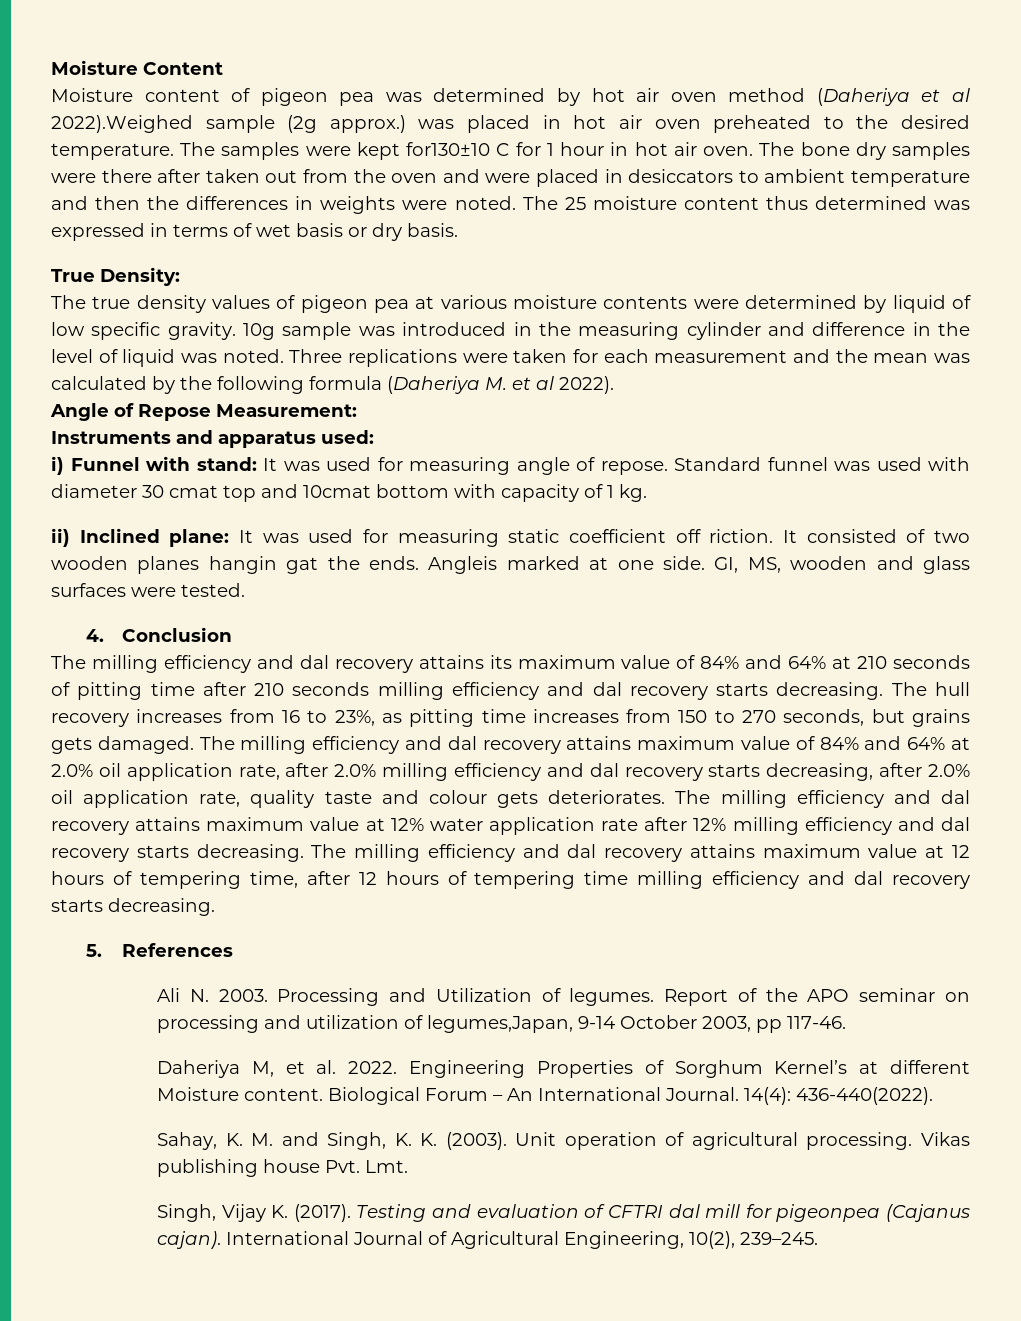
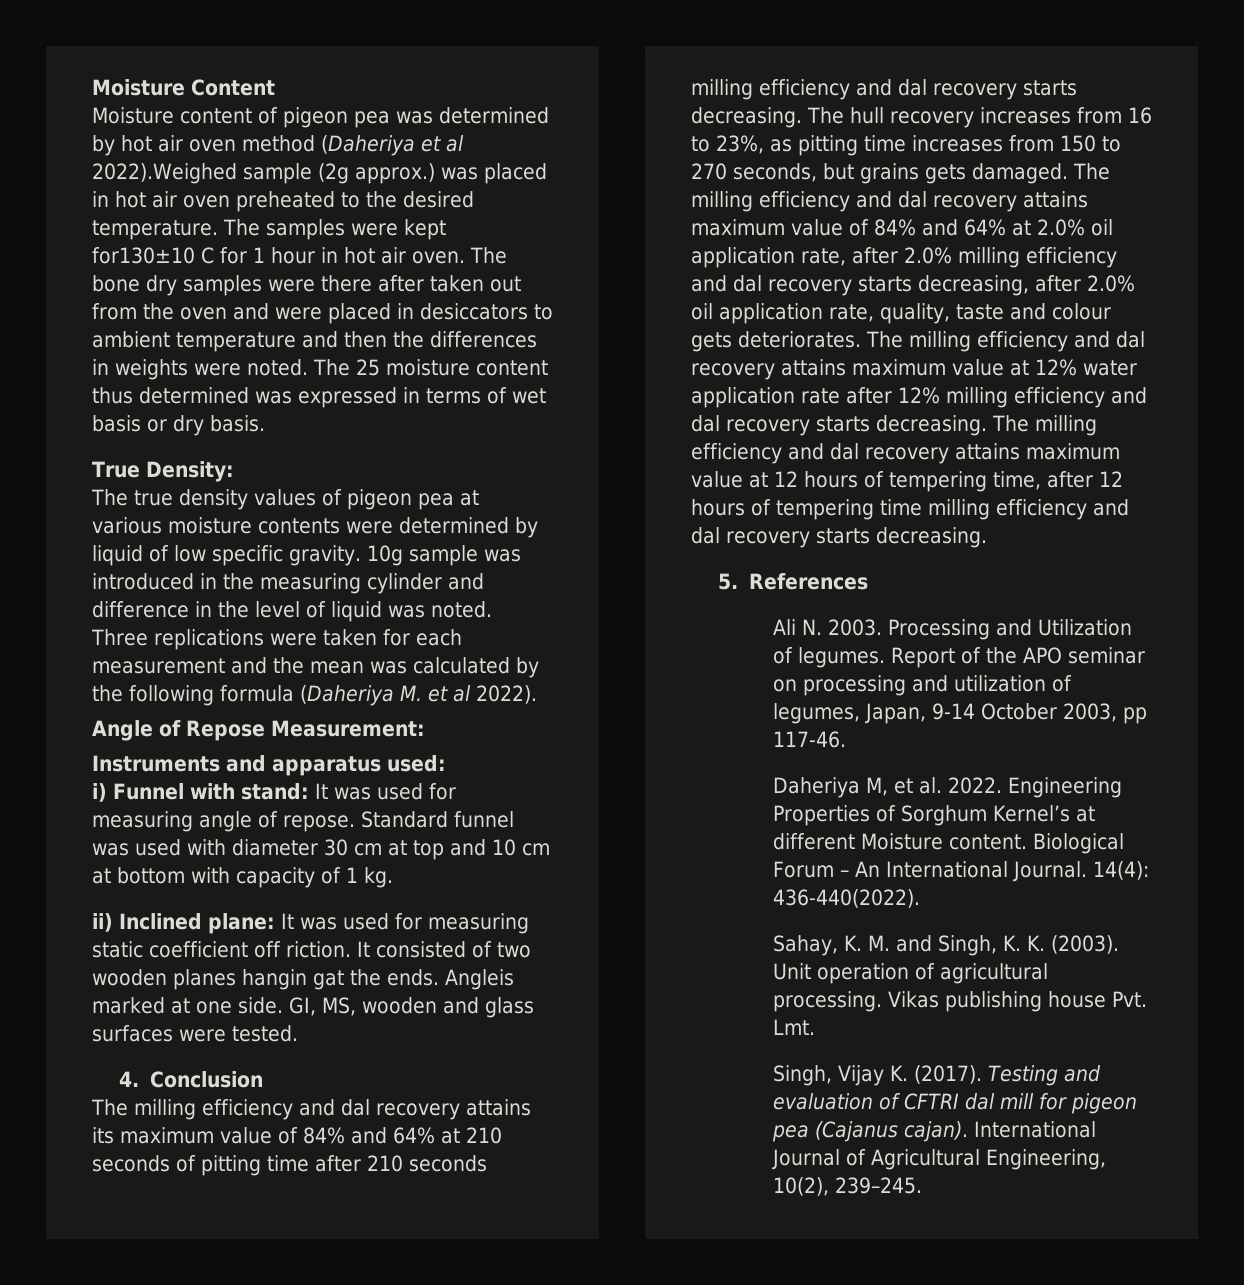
- Standard funnel was used with diameter 30 cmat top and 10cmat bottom with capacity of 1 kg.
+ Standard funnel was used with diameter 30 cm at top and 10 cm at bottom with capacity of 1 kg.
- The milling efficiency and dal recovery attains maximum value of 84% and 64% at 2.0% oil application rate, after 2.0% milling efficiency and dal recovery starts decreasing, after 2.0% oil application rate, quality taste and colour gets deteriorates.
+ The milling efficiency and dal recovery attains maximum value of 84% and 64% at 2.0% oil application rate, after 2.0% milling efficiency and dal recovery starts decreasing, after 2.0% oil application rate, quality, taste and colour gets deteriorates.
- Report of the APO seminar on processing and utilization of legumes,Japan, 9-14 October 2003, pp 117-46.
+ Report of the APO seminar on processing and utilization of legumes, Japan, 9-14 October 2003, pp 117-46.
- Testing and evaluation of CFTRI dal mill for pigeonpea (Cajanus cajan).
+ Testing and evaluation of CFTRI dal mill for pigeon pea (Cajanus cajan).

